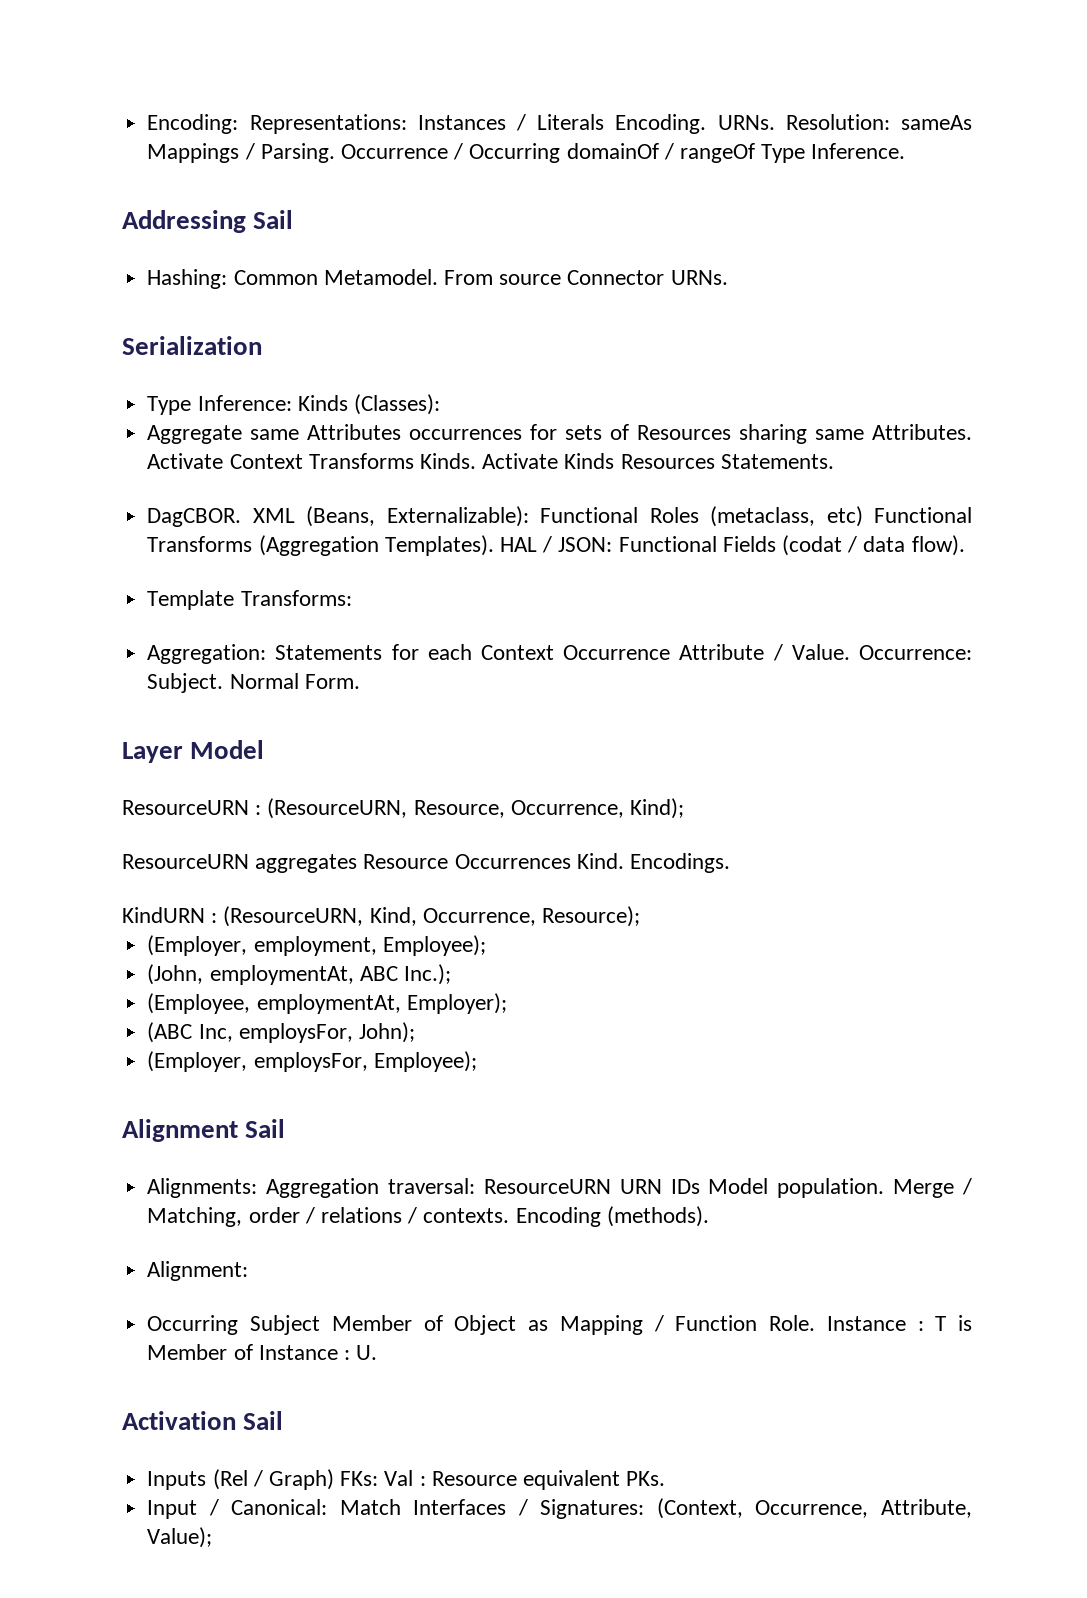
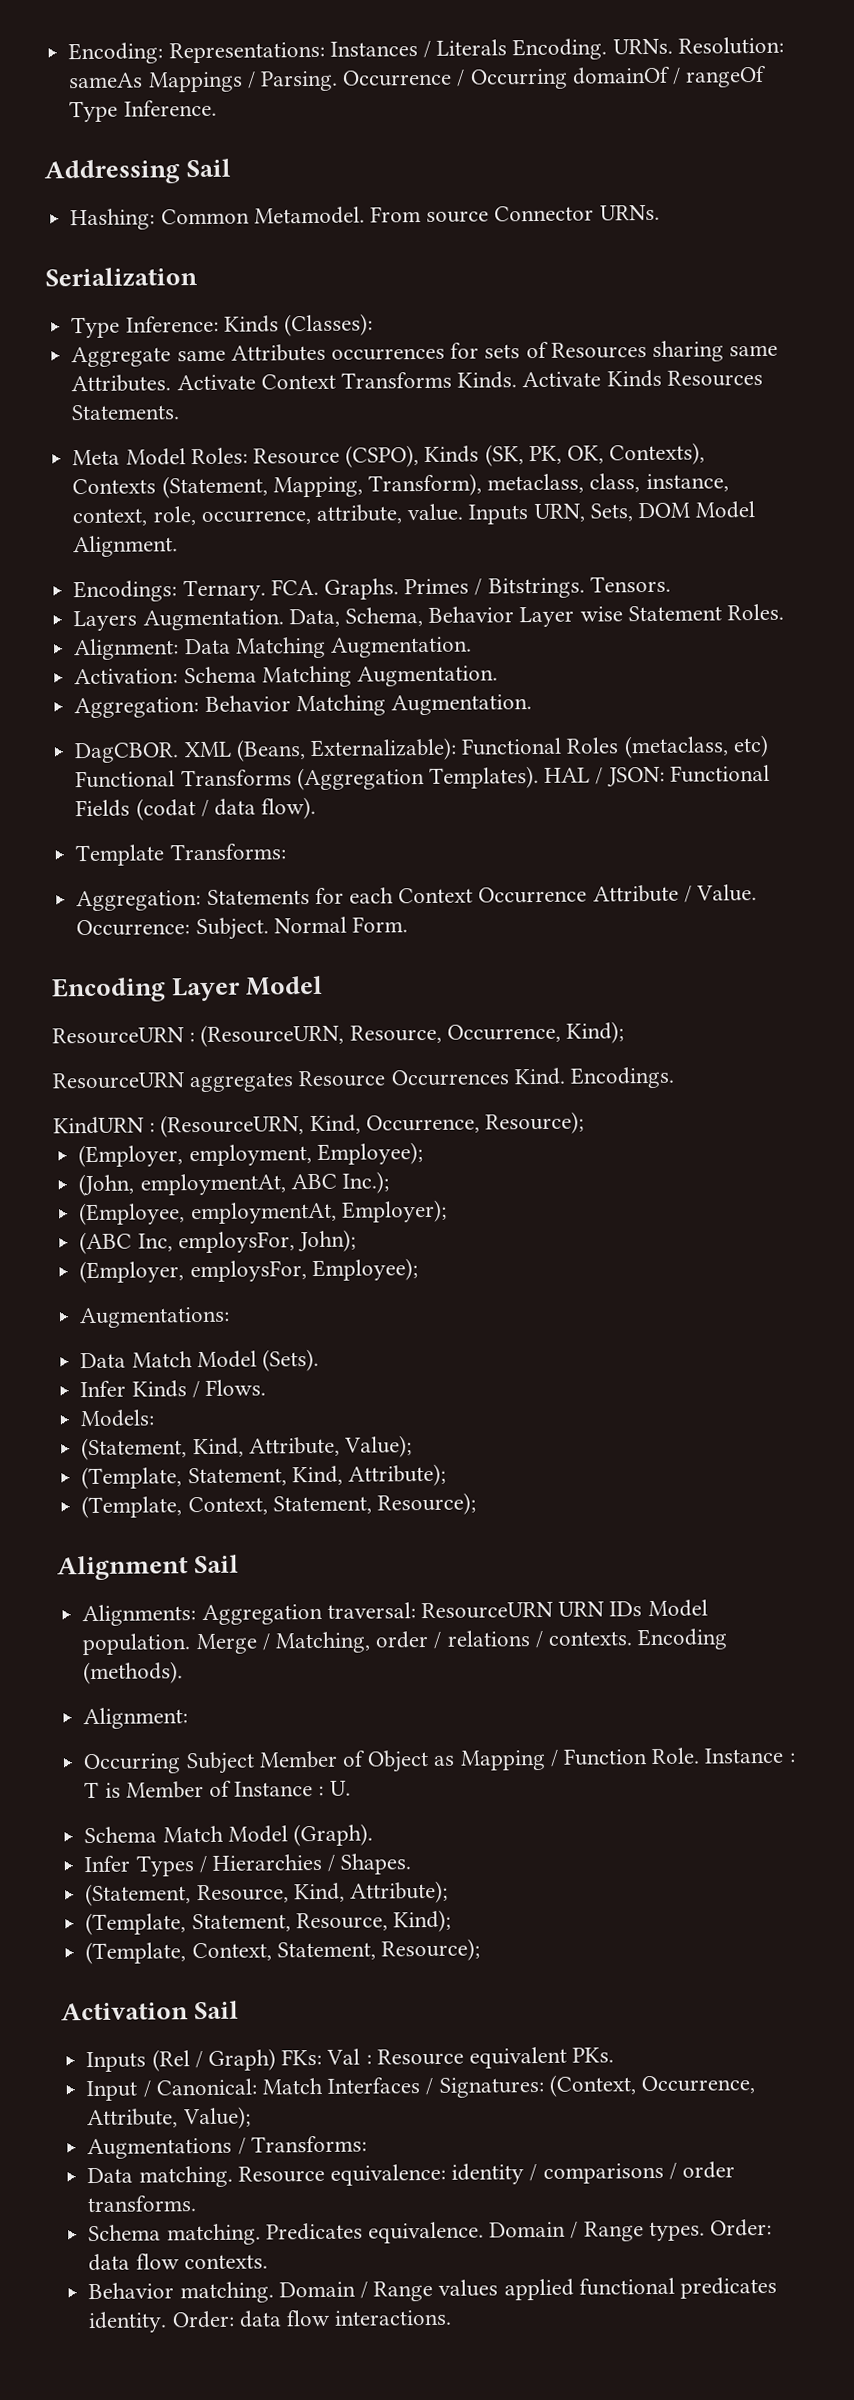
+ Meta Model Roles: Resource (CSPO), Kinds (SK, PK, OK, Contexts), Contexts (Statement, Mapping, Transform), metaclass, class, instance, context, role, occurrence, attribute, value. Inputs URN, Sets, DOM Model Alignment.
+ Encodings: Ternary. FCA. Graphs. Primes / Bitstrings. Tensors.
+ Layers Augmentation. Data, Schema, Behavior Layer wise Statement Roles.
+ Alignment: Data Matching Augmentation.
+ Activation: Schema Matching Augmentation.
+ Aggregation: Behavior Matching Augmentation.
- Layer Model
+ Encoding Layer Model
+ Augmentations:
+ Data Match Model (Sets).
+ Infer Kinds / Flows.
+ Models:
+ (Statement, Kind, Attribute, Value);
+ (Template, Statement, Kind, Attribute);
+ (Template, Context, Statement, Resource);
+ Schema Match Model (Graph).
+ Infer Types / Hierarchies / Shapes.
+ (Statement, Resource, Kind, Attribute);
+ (Template, Statement, Resource, Kind);
+ (Template, Context, Statement, Resource);
+ Augmentations / Transforms:
+ Data matching. Resource equivalence: identity / comparisons / order transforms.
+ Schema matching. Predicates equivalence. Domain / Range types. Order: data flow contexts.
+ Behavior matching. Domain / Range values applied functional predicates identity. Order: data flow interactions.

